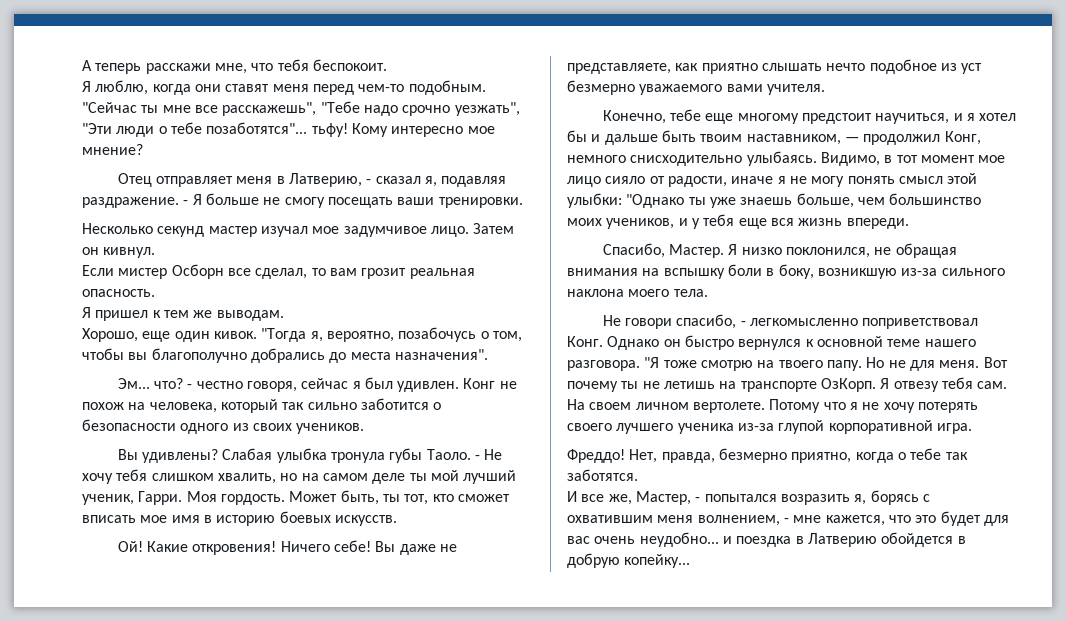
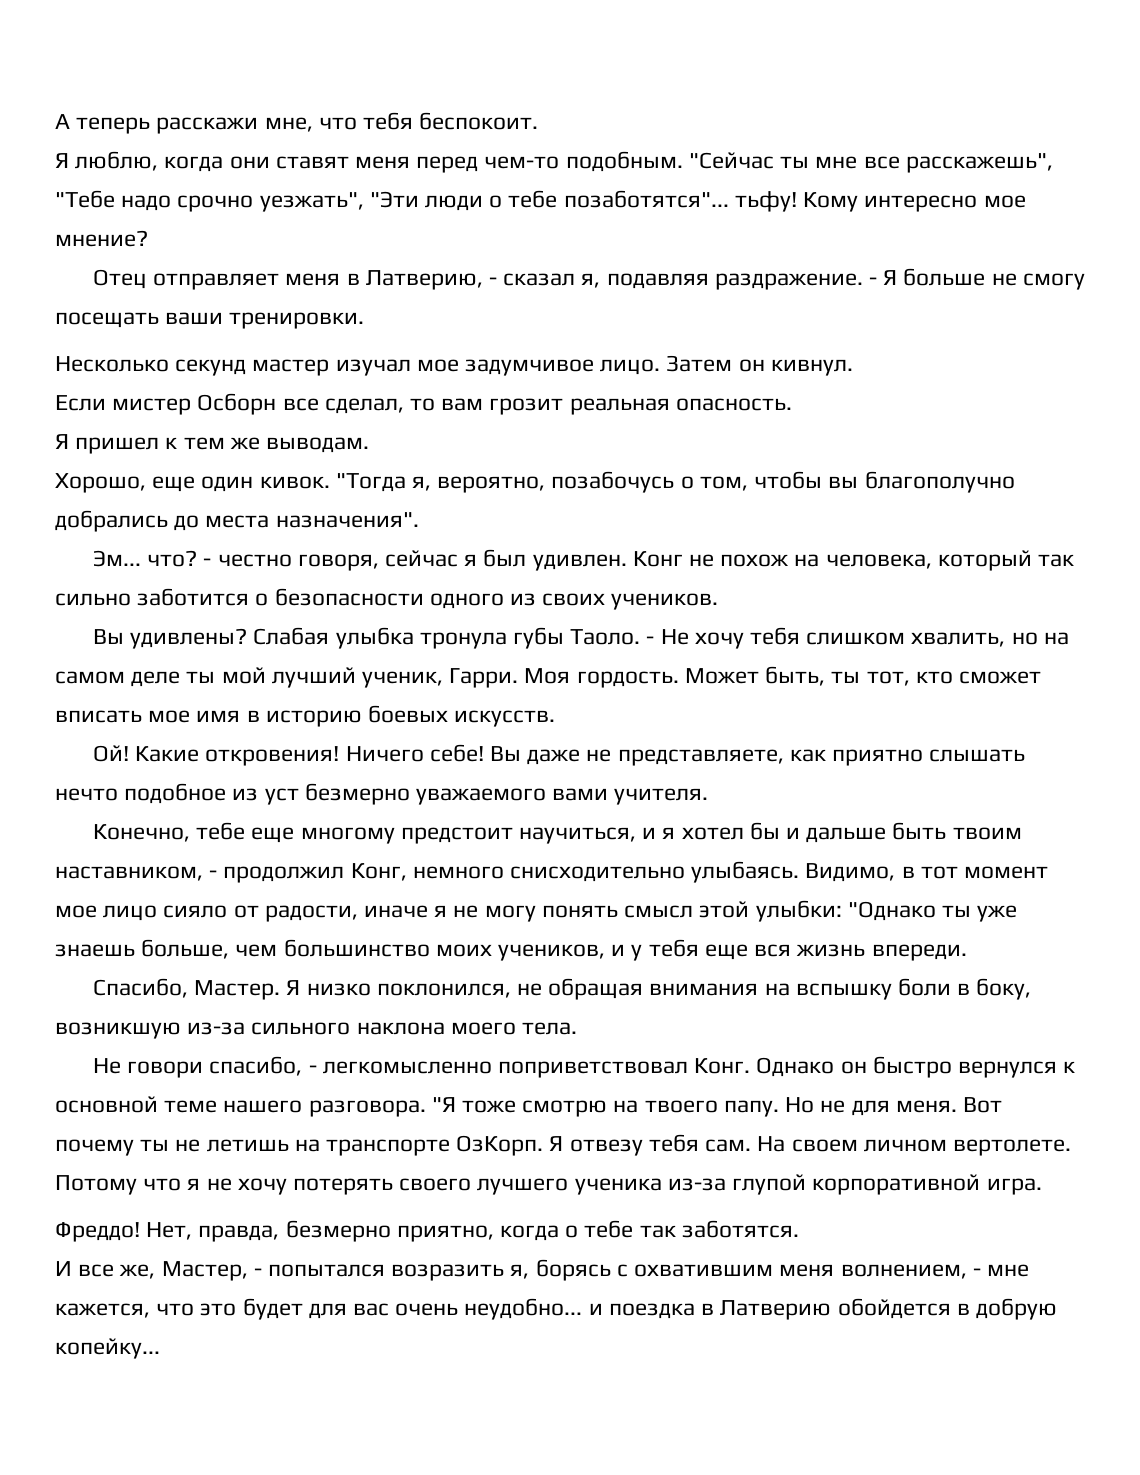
- Конечно, тебе еще многому предстоит научиться, и я хотел бы и дальше быть твоим наставником, — продолжил Конг, немного снисходительно улыбаясь.
+ Конечно, тебе еще многому предстоит научиться, и я хотел бы и дальше быть твоим наставником, - продолжил Конг, немного снисходительно улыбаясь.

